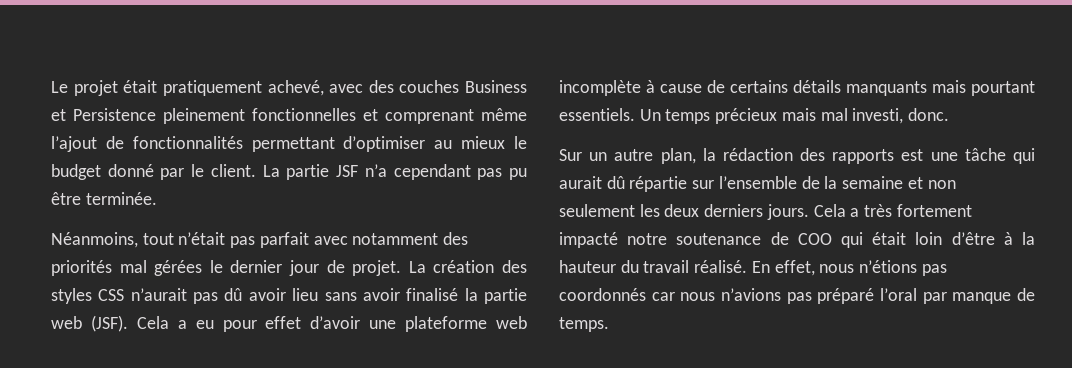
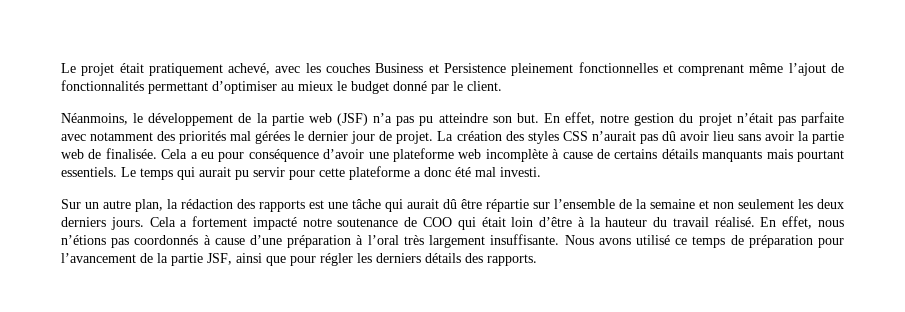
- Le projet était pratiquement achevé, avec des couches Business et Persistence pleinement fonctionnelles et comprenant même l’ajout de fonctionnalités permettant d’optimiser au mieux le budget donné par le client. La partie JSF n’a cependant pas pu être terminée.
- Néanmoins, tout n’était pas parfait avec notamment des priorités mal gérées le dernier jour de projet.
+ Le projet était pratiquement achevé, avec les couches Business et Persistence pleinement fonctionnelles et comprenant même l’ajout de fonctionnalités permettant d’optimiser au mieux le budget donné par le client.
+ Néanmoins, le développement de la partie web (JSF) n’a pas pu atteindre son but. En effet, notre gestion du projet n’était pas parfaite avec notamment des priorités mal gérées le dernier jour de projet.
- La création des styles CSS n’aurait pas dû avoir lieu sans avoir finalisé la partie web (JSF).
+ La création des styles CSS n’aurait pas dû avoir lieu sans avoir la partie web de finalisée.
- Cela a eu pour effet d’avoir une plateforme web incomplète à cause de certains détails manquants mais pourtant essentiels.
+ Cela a eu pour conséquence d’avoir une plateforme web incomplète à cause de certains détails manquants mais pourtant essentiels.
- Un temps précieux mais mal investi, donc.
+ Le temps qui aurait pu servir pour cette plateforme a donc été mal investi.
- Sur un autre plan, la rédaction des rapports est une tâche qui aurait dû répartie sur l’ensemble de la semaine et non seulement les deux derniers jours.
+ Sur un autre plan, la rédaction des rapports est une tâche qui aurait dû être répartie sur l’ensemble de la semaine et non seulement les deux derniers jours.
- Cela a très fortement impacté notre soutenance de COO qui était loin d’être à la hauteur du travail réalisé.
+ Cela a fortement impacté notre soutenance de COO qui était loin d’être à la hauteur du travail réalisé.
- En effet, nous n’étions pas coordonnés car nous n’avions pas préparé l’oral par manque de temps.
+ En effet, nous n’étions pas coordonnés à cause d’une préparation à l’oral très largement insuffisante. Nous avons utilisé ce temps de préparation pour l’avancement de la partie JSF, ainsi que pour régler les derniers détails des rapports.

